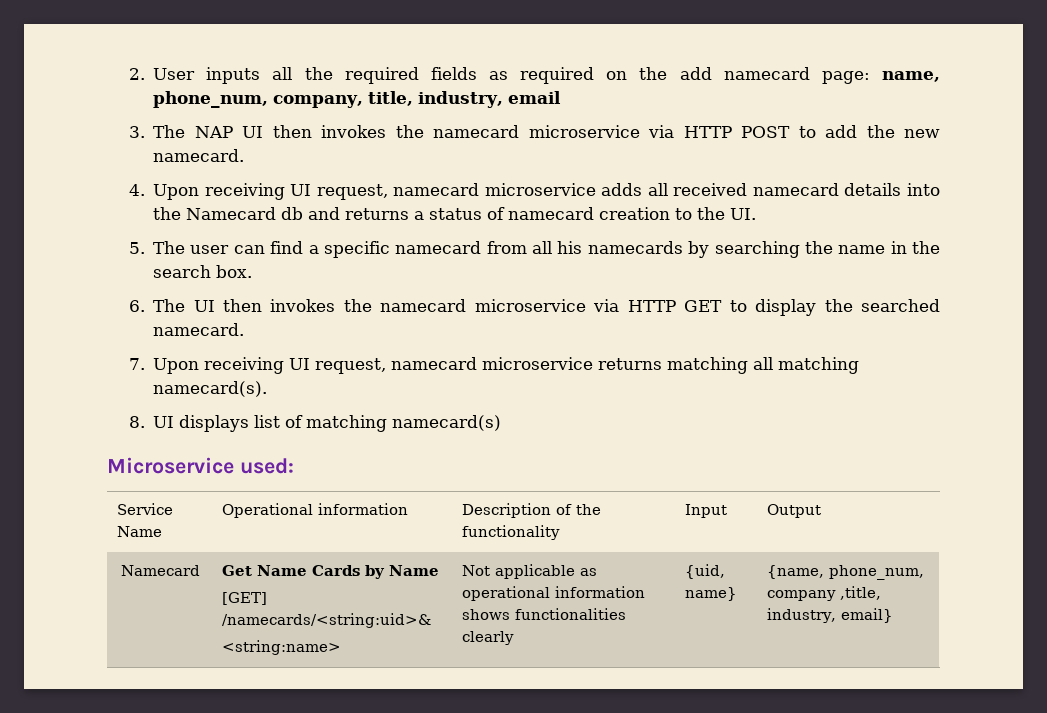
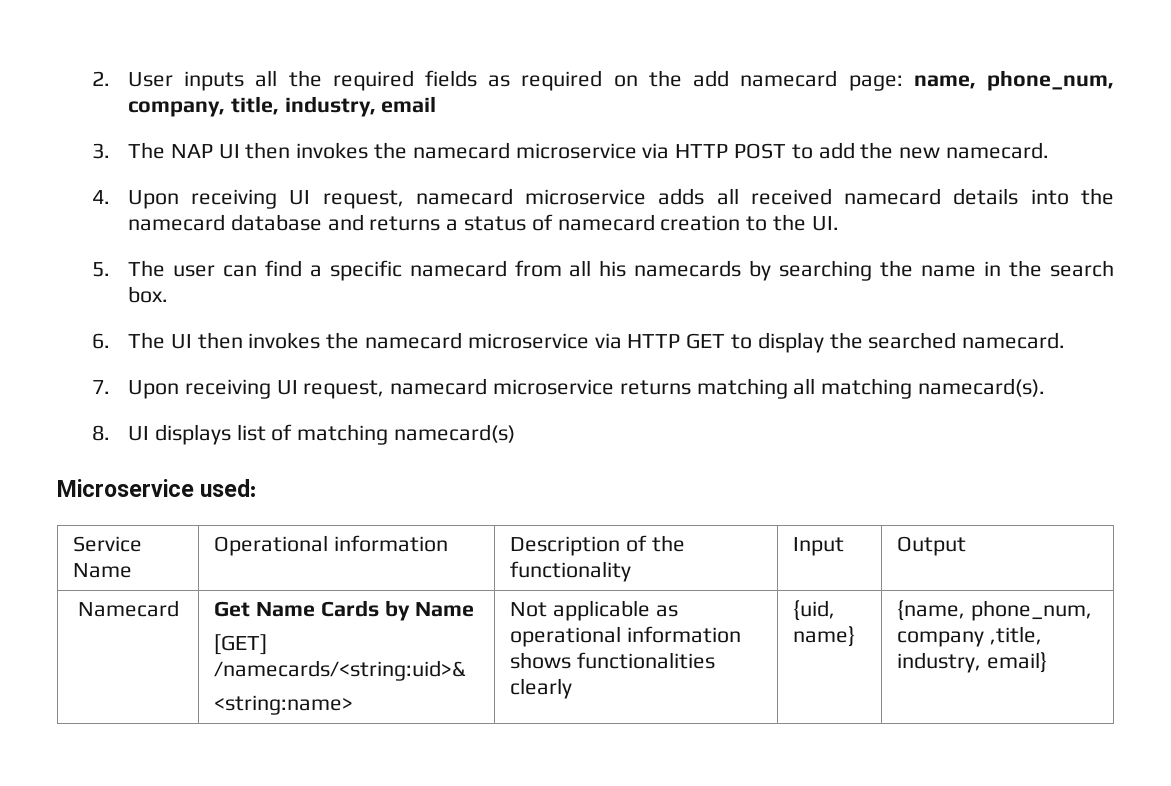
- 4. Upon receiving UI request, namecard microservice adds all received namecard details into the Namecard db and returns a status of namecard creation to the UI.
+ 4. Upon receiving UI request, namecard microservice adds all received namecard details into the namecard database and returns a status of namecard creation to the UI.

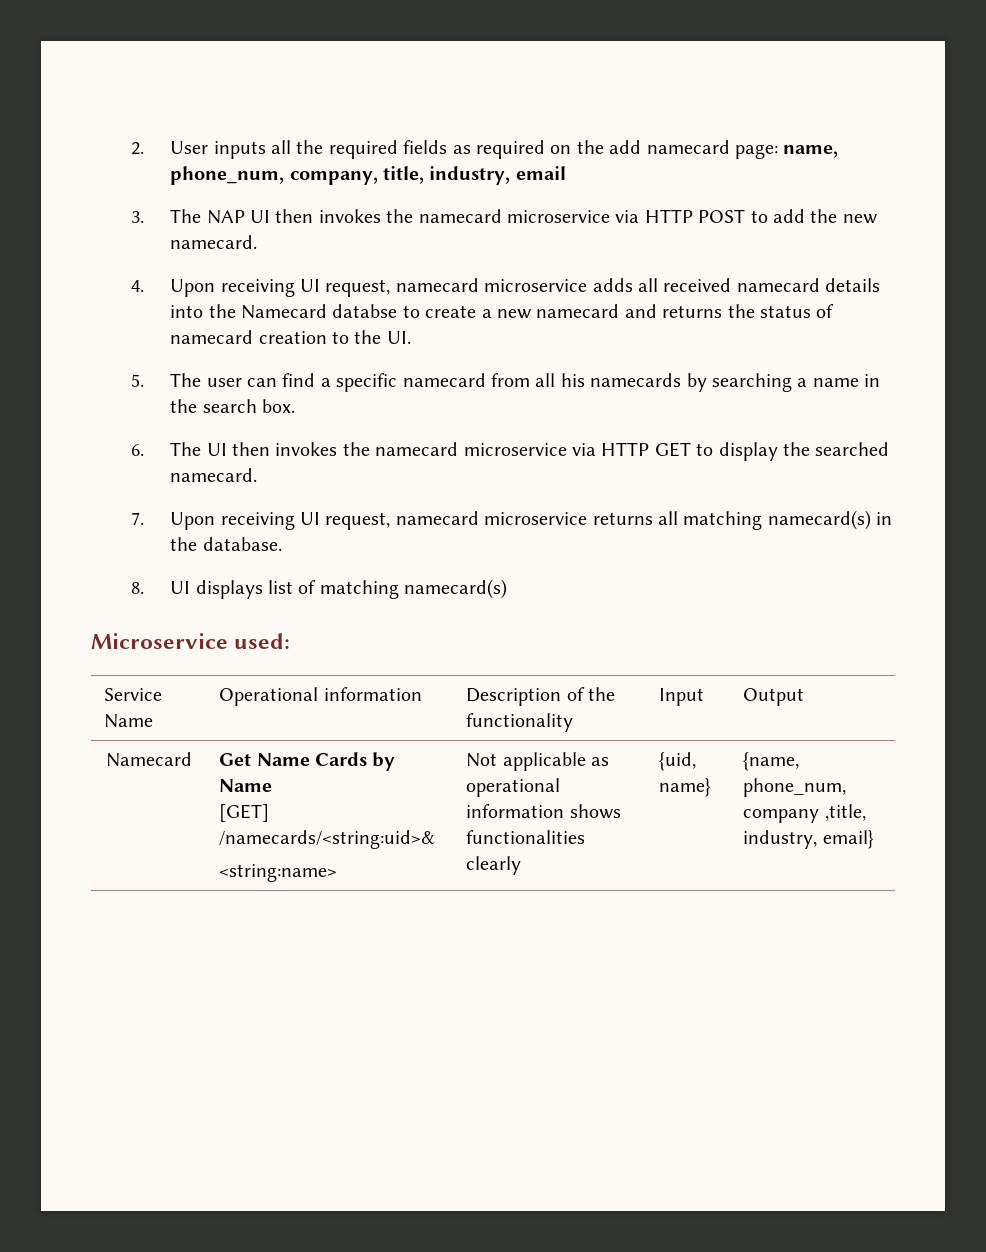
- 4. Upon receiving UI request, namecard microservice adds all received namecard details into the namecard database and returns a status of namecard creation to the UI.
+ 4. Upon receiving UI request, namecard microservice adds all received namecard details into the Namecard databse to create a new namecard and returns the status of namecard creation to the UI.
- 5. The user can find a specific namecard from all his namecards by searching the name in the search box.
+ 5. The user can find a specific namecard from all his namecards by searching a name in the search box.
- 7. Upon receiving UI request, namecard microservice returns matching all matching namecard(s).
+ 7. Upon receiving UI request, namecard microservice returns all matching namecard(s) in the database.

